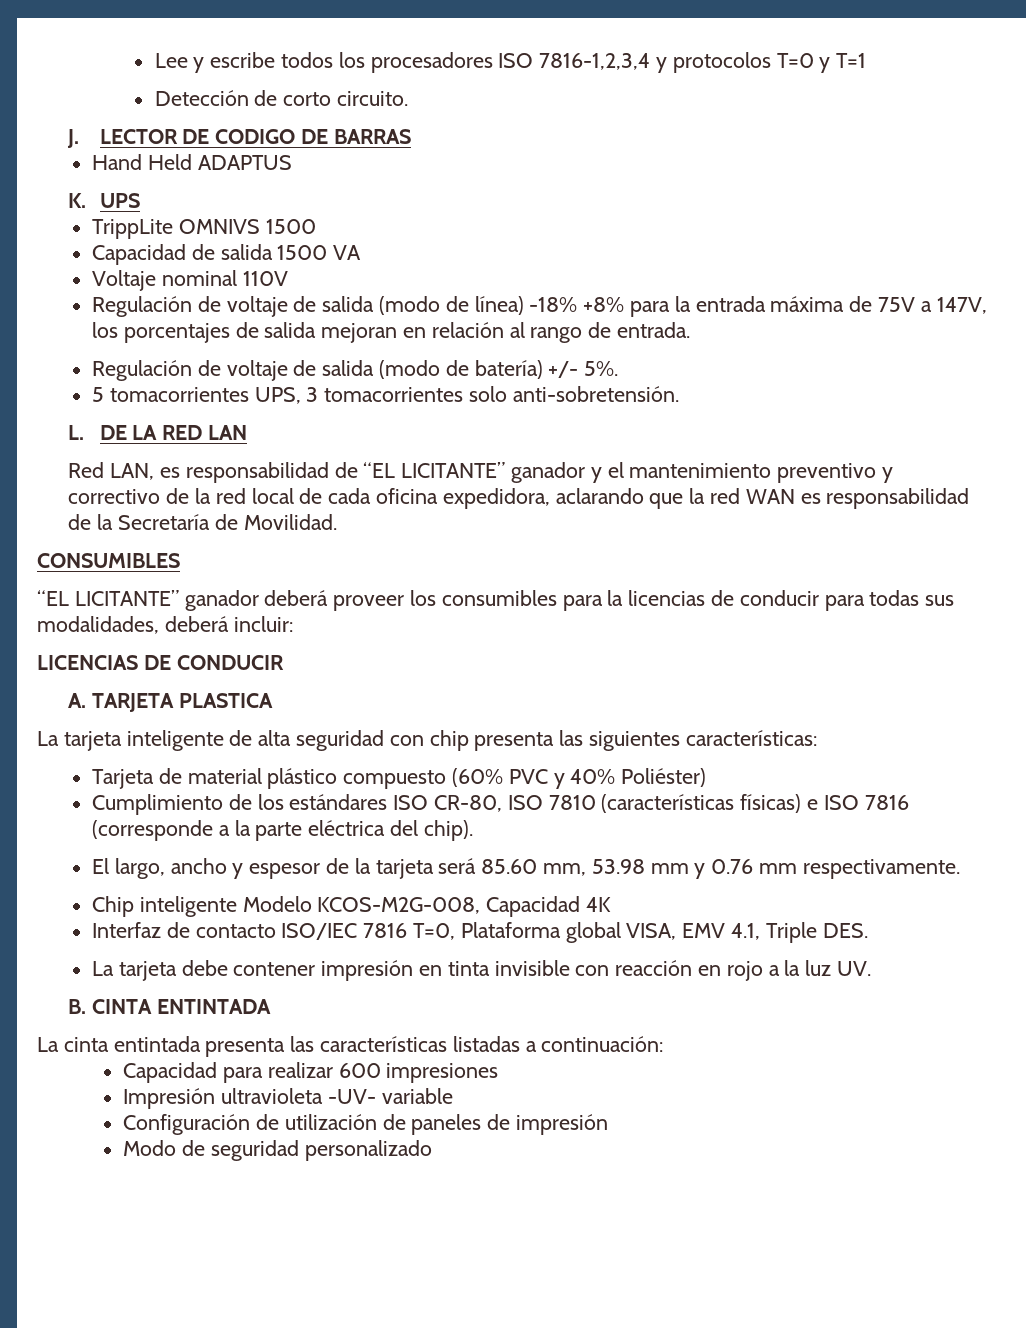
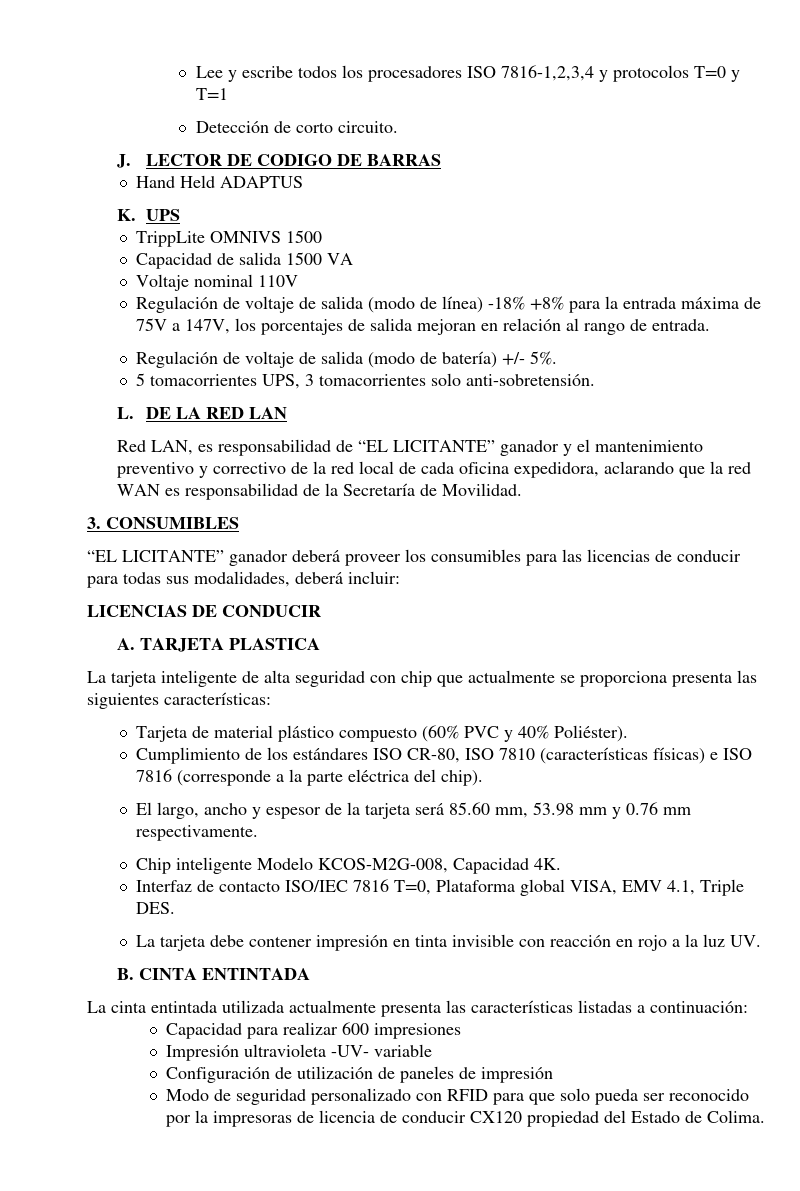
- CONSUMIBLES
+ 3. CONSUMIBLES
- “EL LICITANTE” ganador deberá proveer los consumibles para la licencias de conducir para todas sus modalidades, deberá incluir:
+ “EL LICITANTE” ganador deberá proveer los consumibles para las licencias de conducir para todas sus modalidades, deberá incluir:
- La tarjeta inteligente de alta seguridad con chip presenta las siguientes características:
+ La tarjeta inteligente de alta seguridad con chip que actualmente se proporciona presenta las siguientes características:
- Tarjeta de material plástico compuesto (60% PVC y 40% Poliéster)
+ Tarjeta de material plástico compuesto (60% PVC y 40% Poliéster).
- Chip inteligente Modelo KCOS-M2G-008, Capacidad 4K
+ Chip inteligente Modelo KCOS-M2G-008, Capacidad 4K.
- La cinta entintada presenta las características listadas a continuación:
+ La cinta entintada utilizada actualmente presenta las características listadas a continuación:
- Modo de seguridad personalizado
+ Modo de seguridad personalizado con RFID para que solo pueda ser reconocido por la impresoras de licencia de conducir CX120 propiedad del Estado de Colima.

